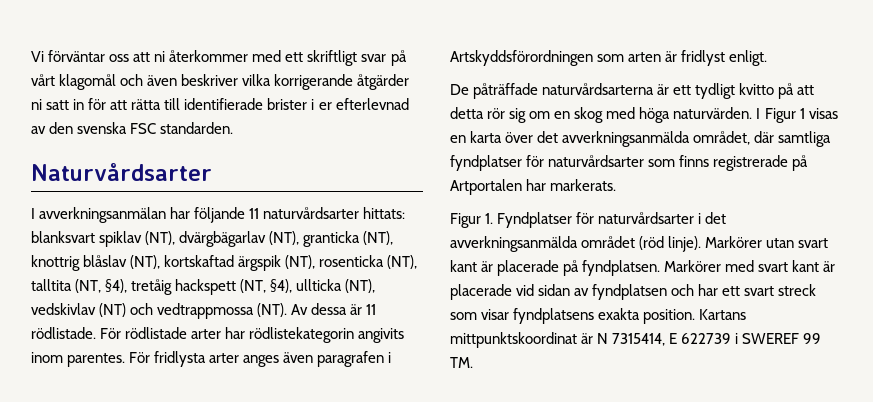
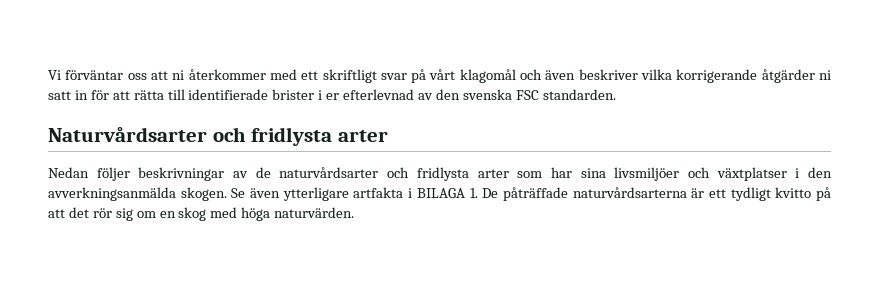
- Naturvårdsarter
- I avverkningsanmälan har följande 11 naturvårdsarter hittats: blanksvart spiklav (NT), dvärgbägarlav (NT), granticka (NT), knottrig blåslav (NT), kortskaftad ärgspik (NT), rosenticka (NT), talltita (NT, §4), tretåig hackspett (NT, §4), ullticka (NT), vedskivlav (NT) och vedtrappmossa (NT). Av dessa är 11 rödlistade. För rödlistade arter har rödlistekategorin angivits inom parentes. För fridlysta arter anges även paragrafen i Artskyddsförordningen som arten är fridlyst enligt.
- De påträffade naturvårdsarterna är ett tydligt kvitto på att detta rör sig om en skog med höga naturvärden. I Figur 1 visas en karta över det avverkningsanmälda området, där samtliga fyndplatser för naturvårdsarter som finns registrerade på Artportalen har markerats.
- Figur 1. Fyndplatser för naturvårdsarter i det avverkningsanmälda området (röd linje). Markörer utan svart kant är placerade på fyndplatsen. Markörer med svart kant är placerade vid sidan av fyndplatsen och har ett svart streck som visar fyndplatsens exakta position. Kartans mittpunktskoordinat är N 7315414, E 622739 i SWEREF 99 TM.
+ Naturvårdsarter och fridlysta arter
+ Nedan följer beskrivningar av de naturvårdsarter och fridlysta arter som har sina livsmiljöer och växtplatser i den avverkningsanmälda skogen. Se även ytterligare artfakta i BILAGA 1. De påträffade naturvårdsarterna är ett tydligt kvitto på att det rör sig om en skog med höga naturvärden.

